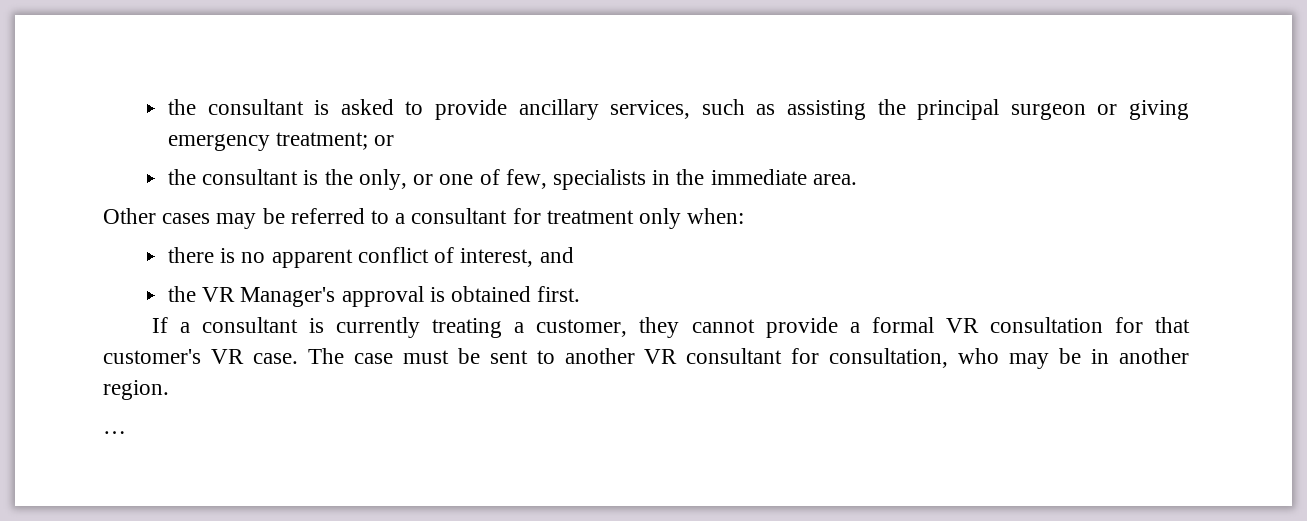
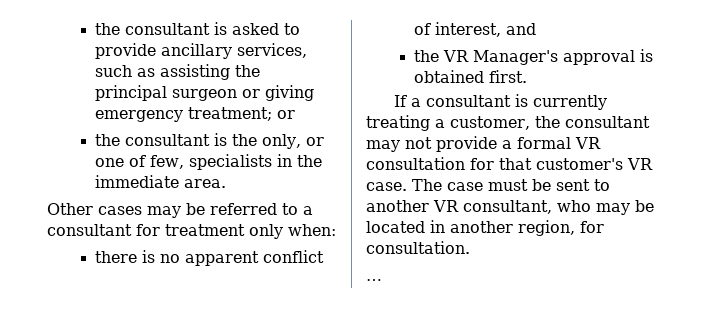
- If a consultant is currently treating a customer, they cannot provide a formal VR consultation for that customer's VR case.
+ If a consultant is currently treating a customer, the consultant may not provide a formal VR consultation for that customer's VR case.
- The case must be sent to another VR consultant for consultation, who may be in another region.
+ The case must be sent to another VR consultant, who may be located in another region, for consultation.

